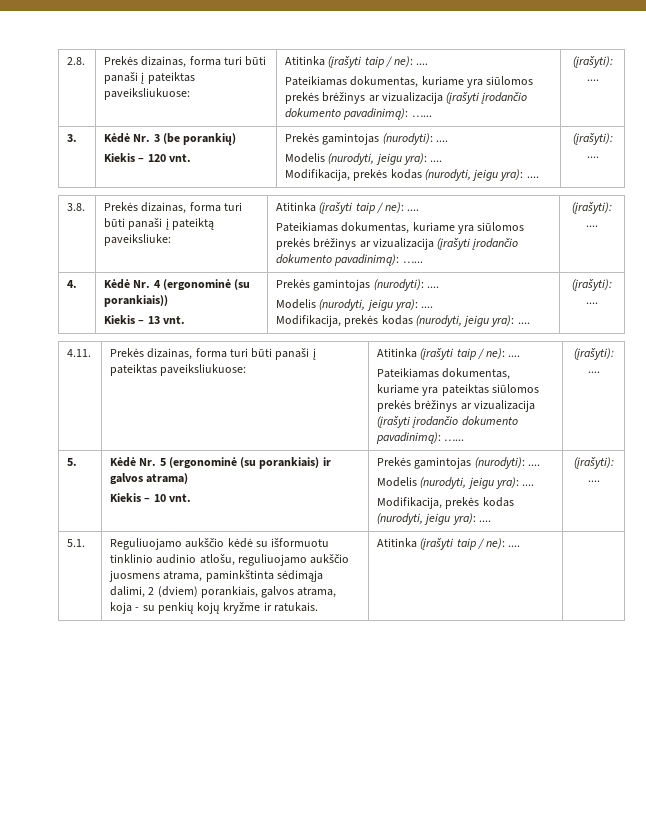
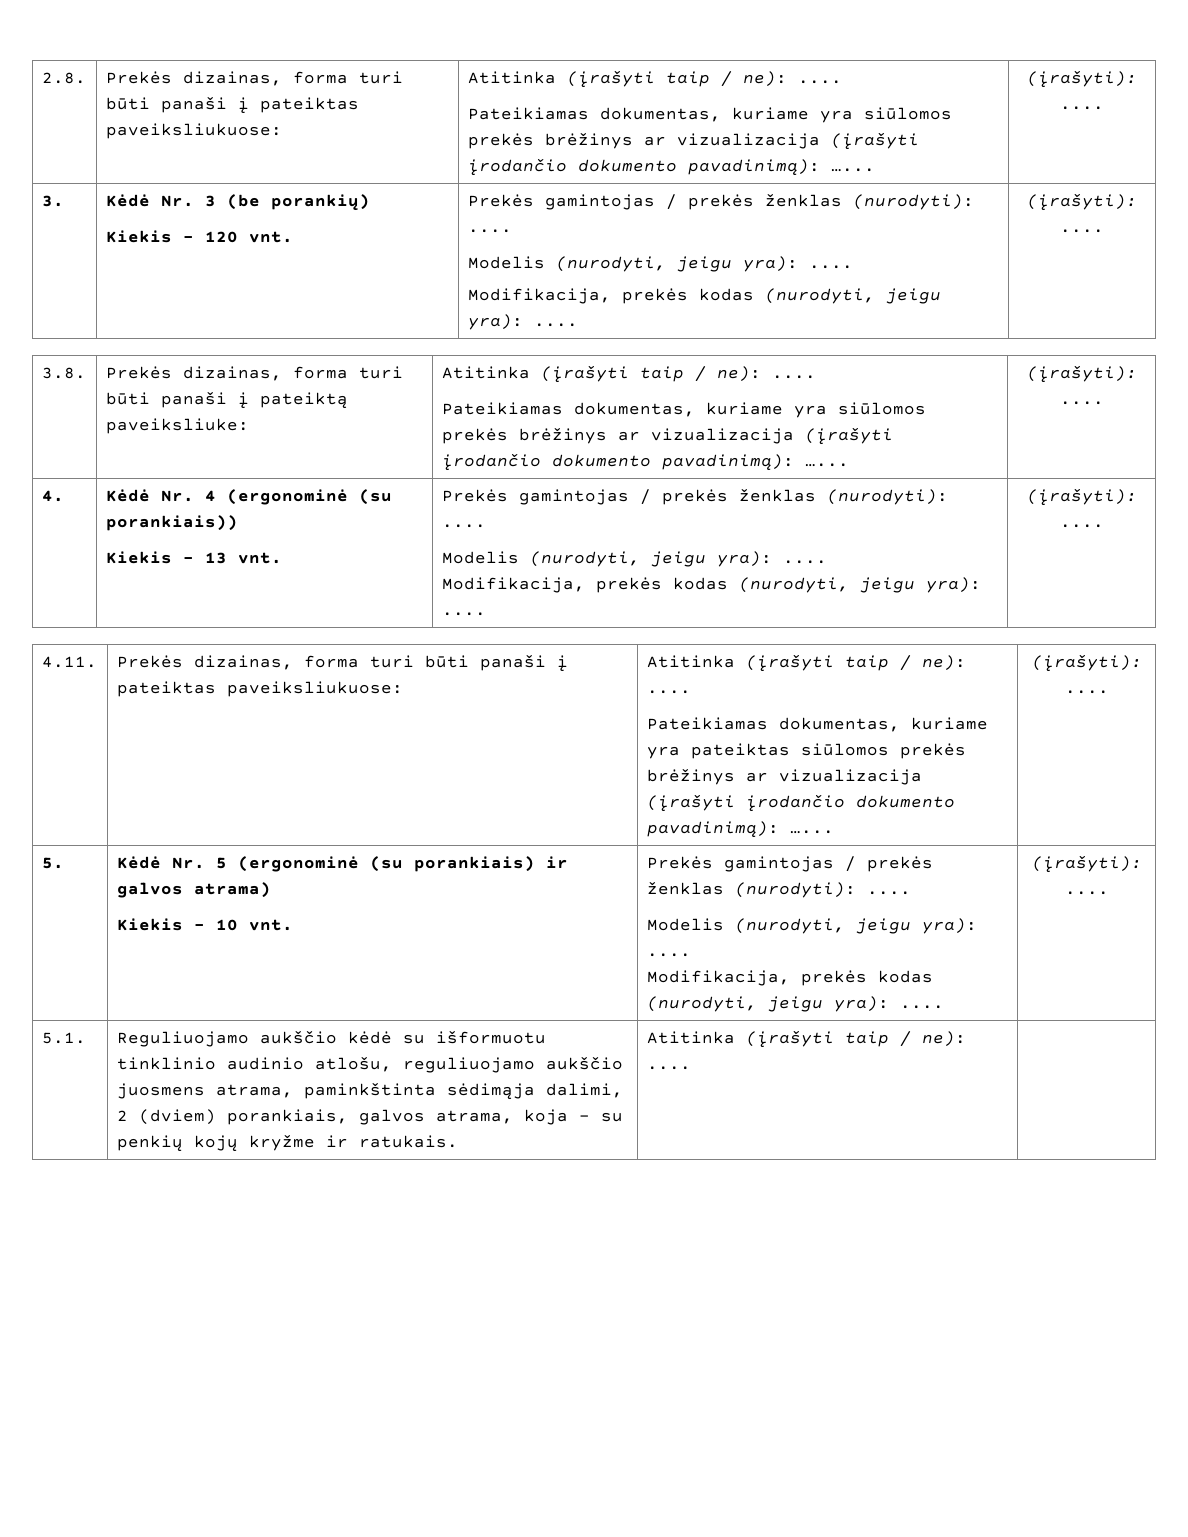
  3. | Kėdė Nr. 3 (be porankių)
- Kiekis – 120 vnt. | Prekės gamintojas (nurodyti): ....
+ Kiekis – 120 vnt. | Prekės gamintojas / prekės ženklas (nurodyti): ....
  4. | Kėdė Nr. 4 (ergonominė (su porankiais))
- Kiekis – 13 vnt. | Prekės gamintojas (nurodyti): ....
+ Kiekis – 13 vnt. | Prekės gamintojas / prekės ženklas (nurodyti): ....
  5. | Kėdė Nr. 5 (ergonominė (su porankiais) ir galvos atrama)
- Kiekis – 10 vnt. | Prekės gamintojas (nurodyti): ....
+ Kiekis – 10 vnt. | Prekės gamintojas / prekės ženklas (nurodyti): ....

